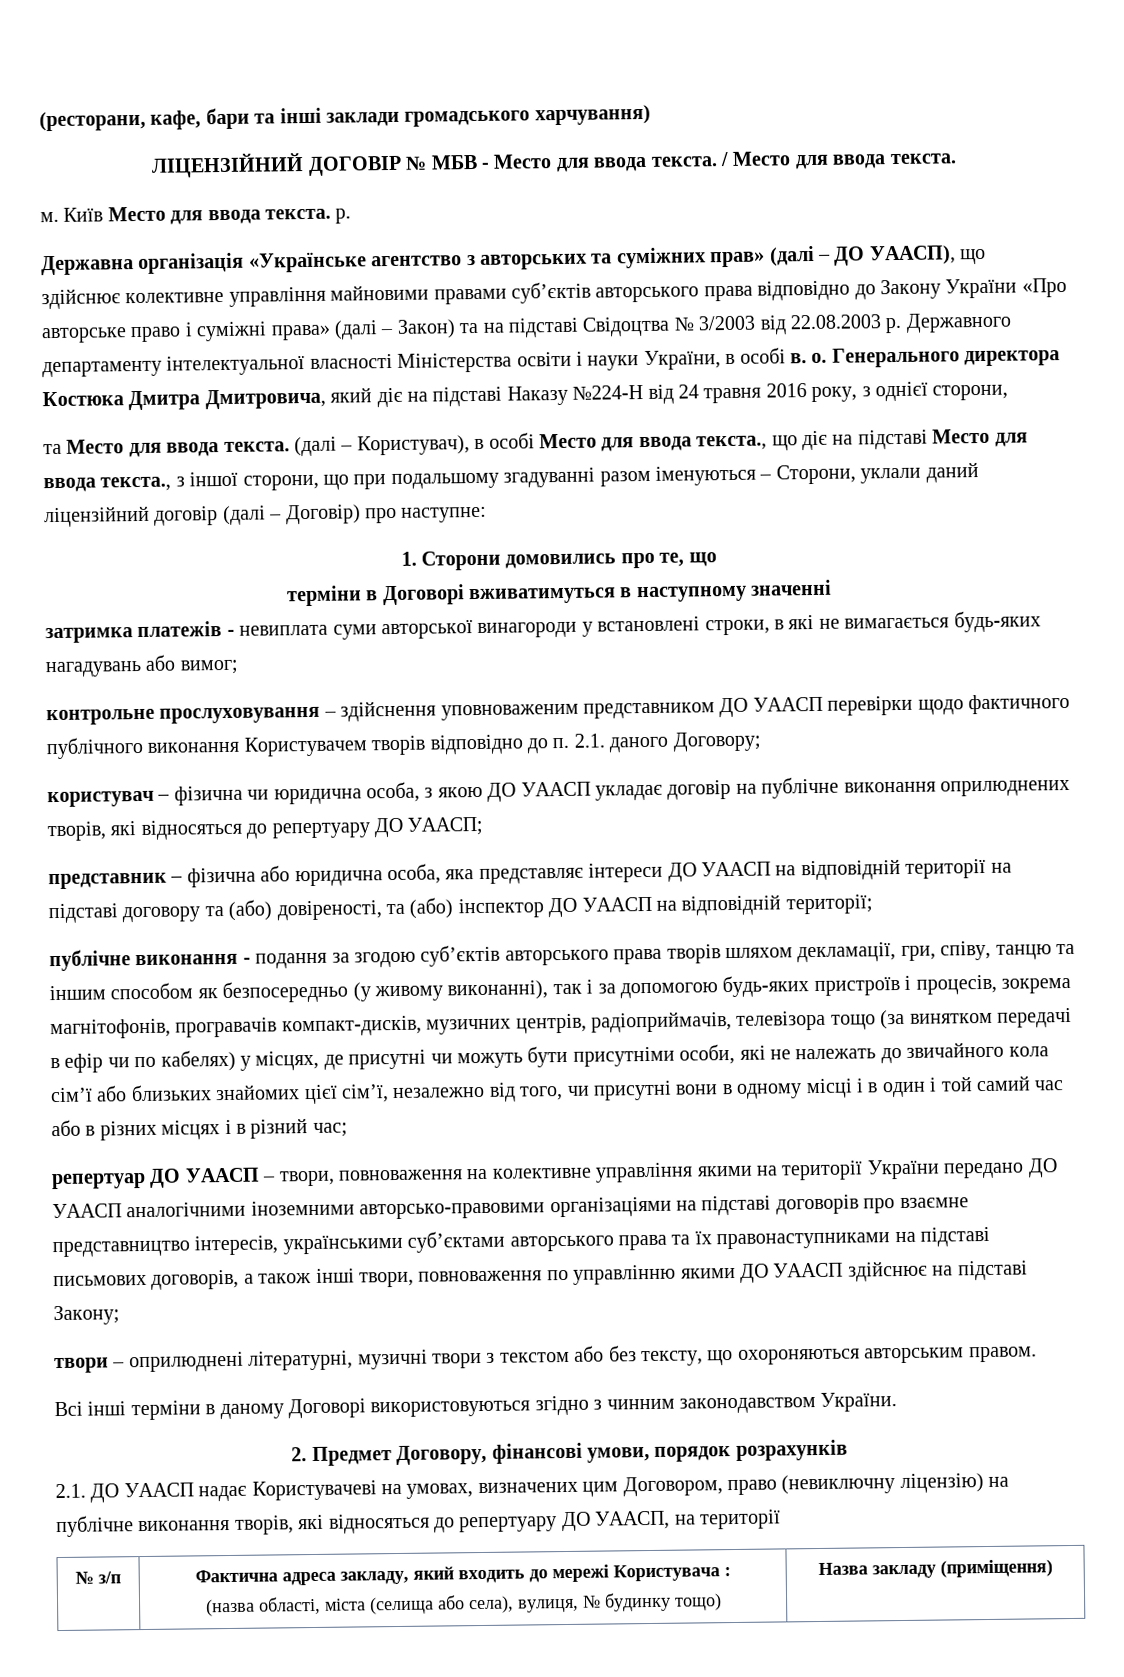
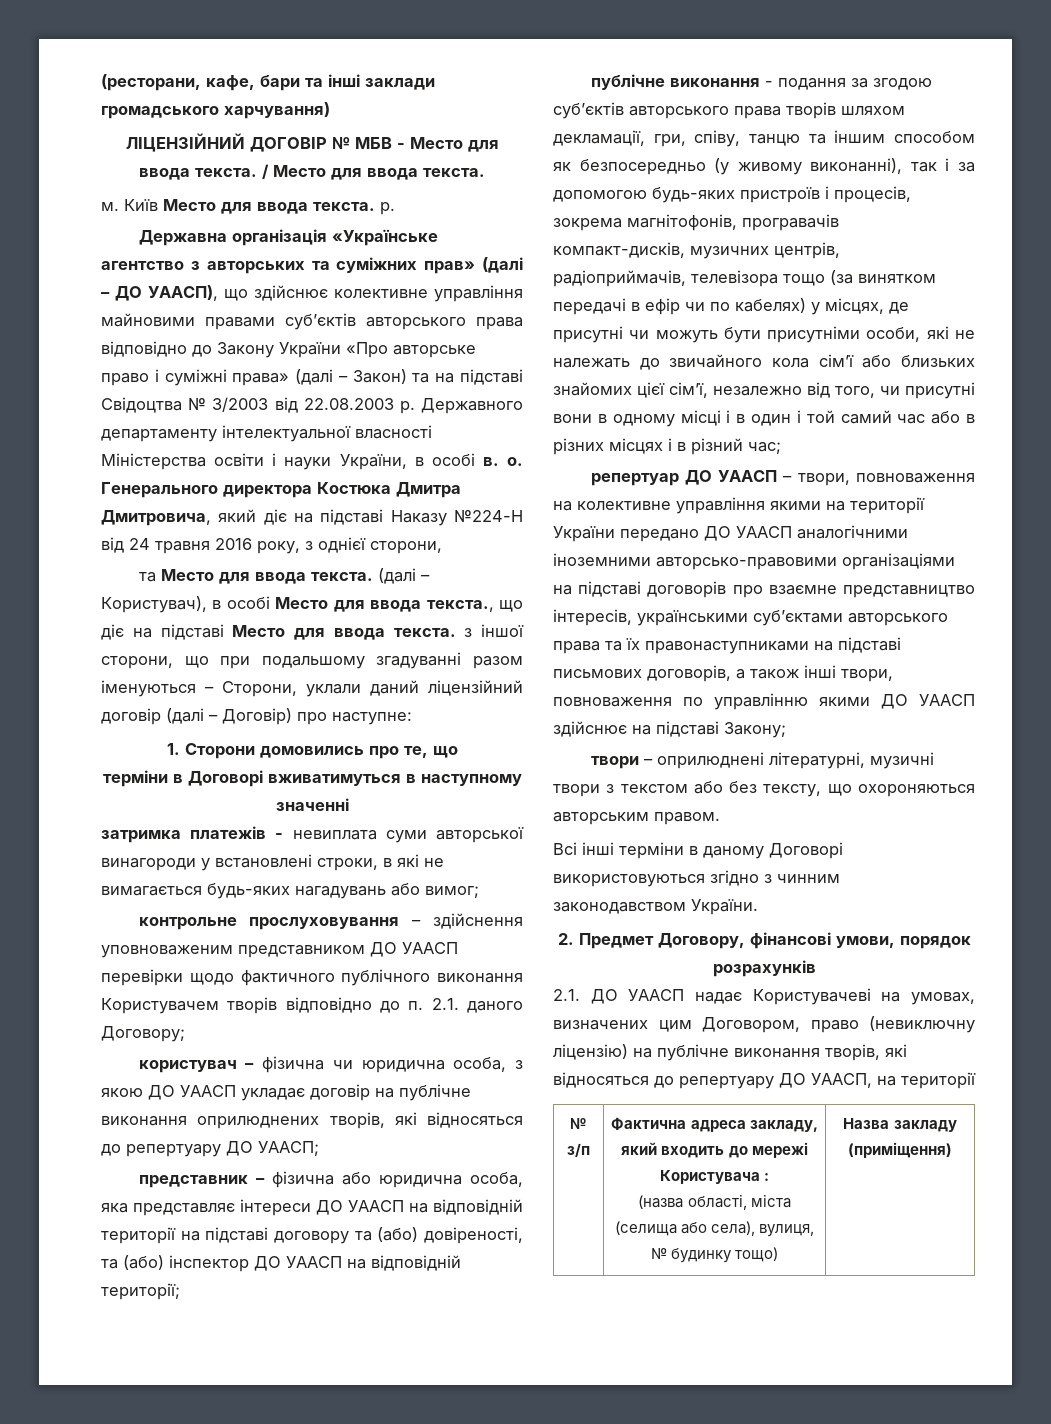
- (далі – Користувач), в особі Место для ввода текста., що діє на підставі Место для ввода текста., з іншої сторони, що при подальшому згадуванні разом іменуються – Сторони, уклали даний ліцензійний договір (далі – Договір) про наступне:
+ (далі – Користувач), в особі Место для ввода текста., що діє на підставі Место для ввода текста. з іншої сторони, що при подальшому згадуванні разом іменуються – Сторони, уклали даний ліцензійний договір (далі – Договір) про наступне:

